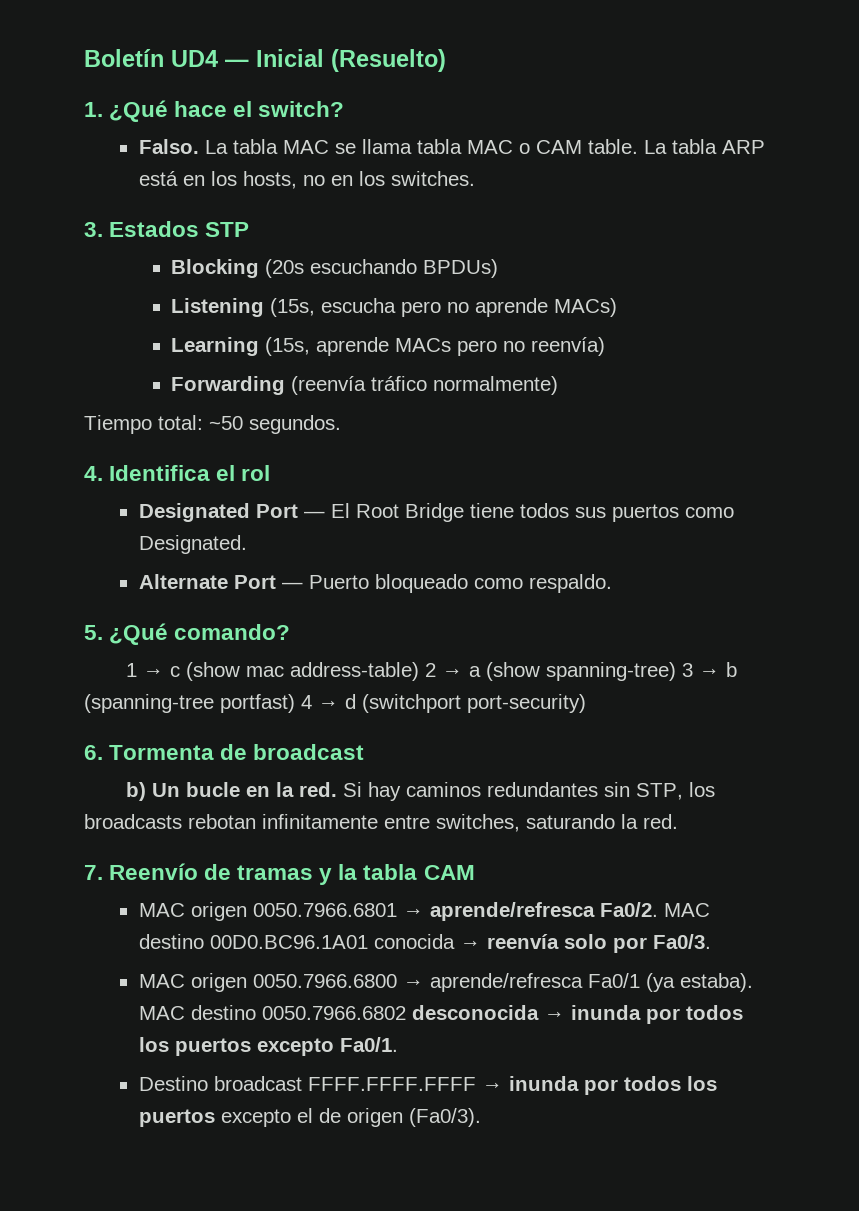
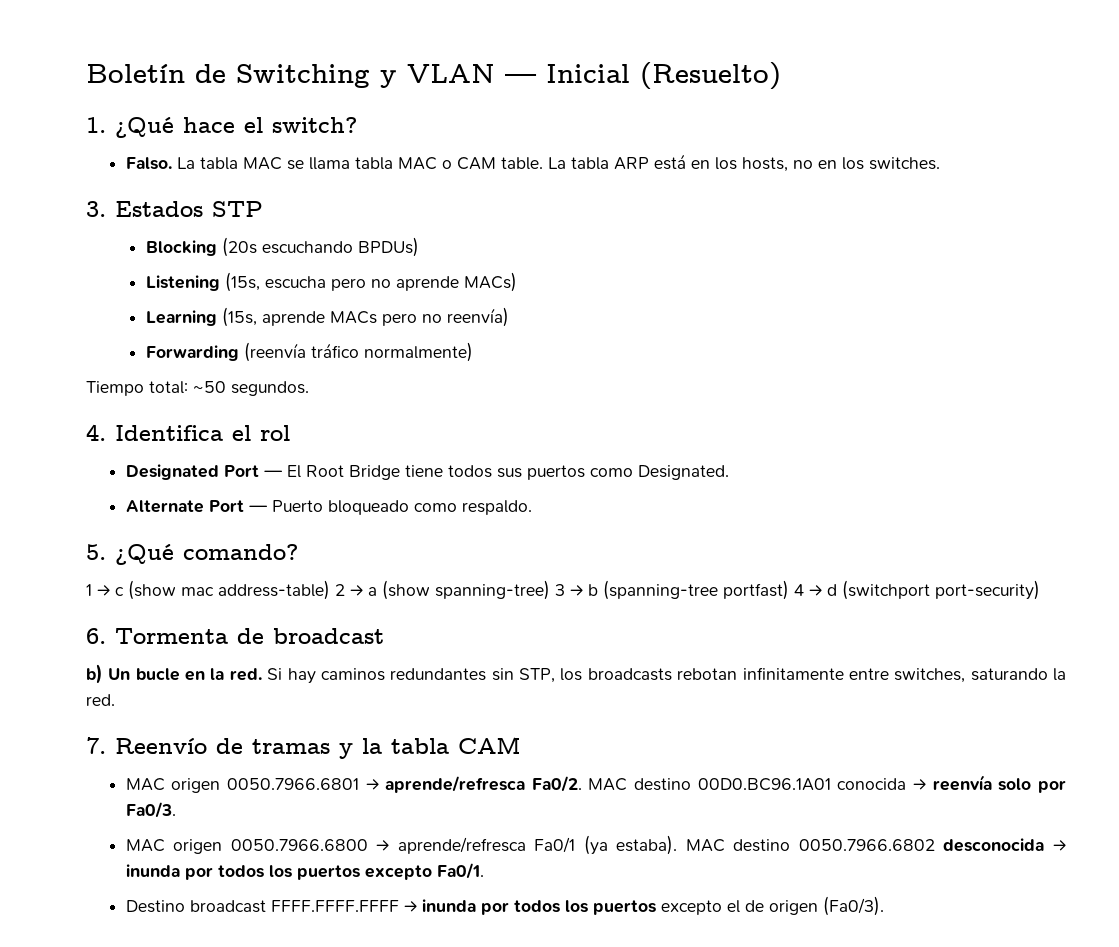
- Boletín UD4 — Inicial (Resuelto)
+ Boletín de Switching y VLAN — Inicial (Resuelto)

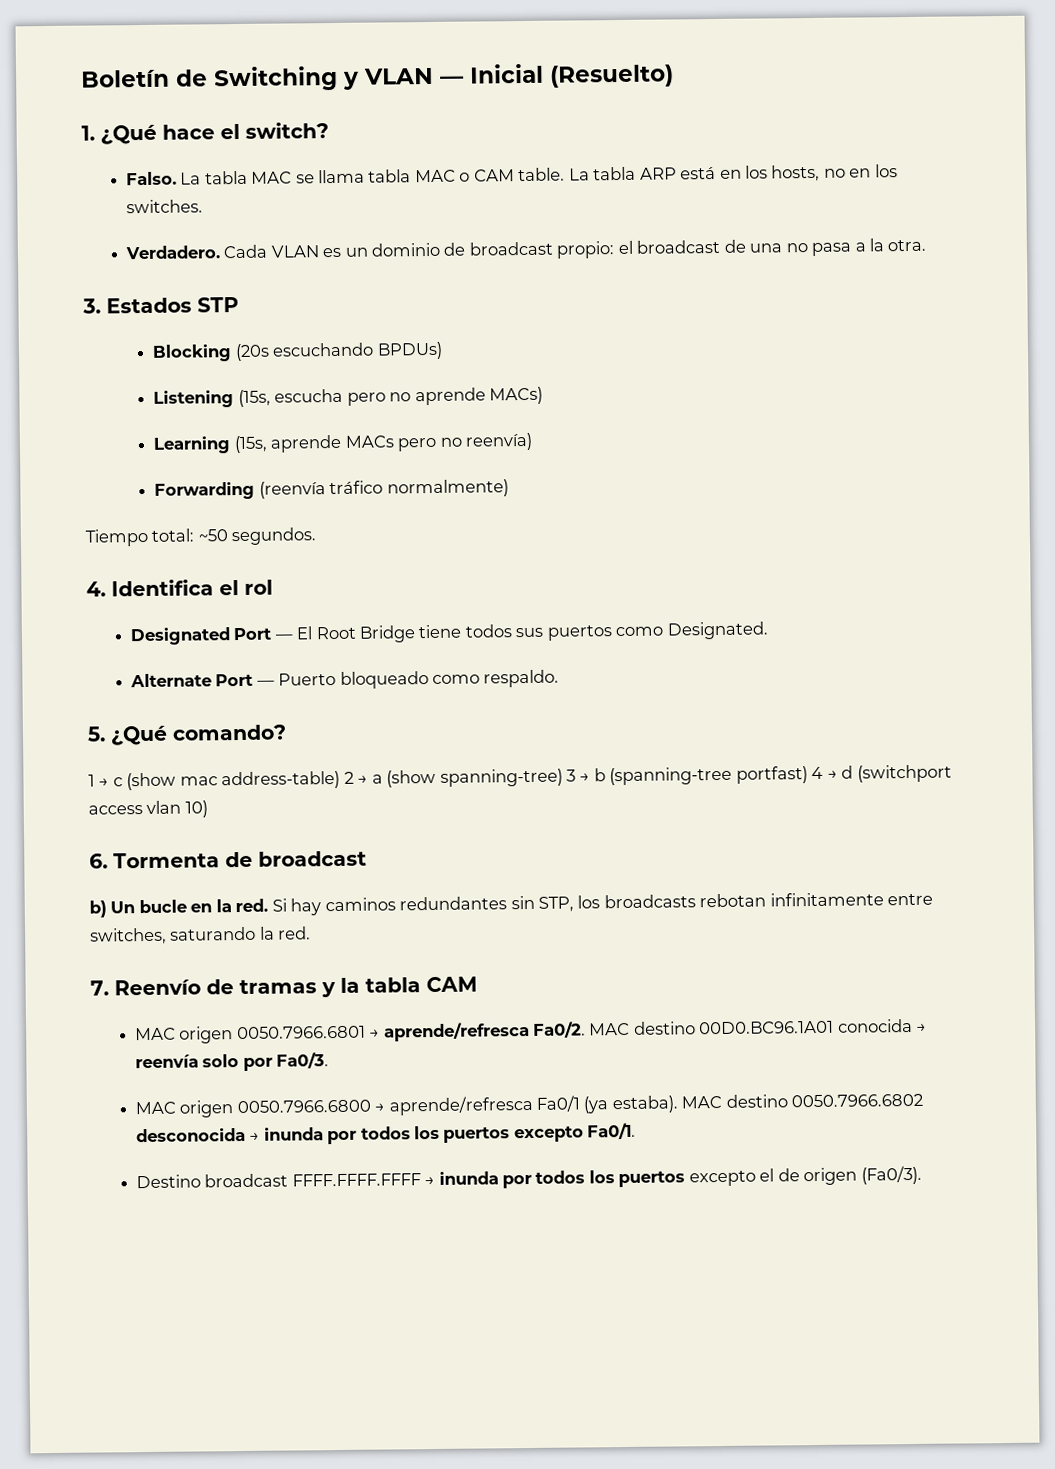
+ Verdadero. Cada VLAN es un dominio de broadcast propio: el broadcast de una no pasa a la otra.
- 1 → c (show mac address-table) 2 → a (show spanning-tree) 3 → b (spanning-tree portfast) 4 → d (switchport port-security)
+ 1 → c (show mac address-table) 2 → a (show spanning-tree) 3 → b (spanning-tree portfast) 4 → d (switchport access vlan 10)

